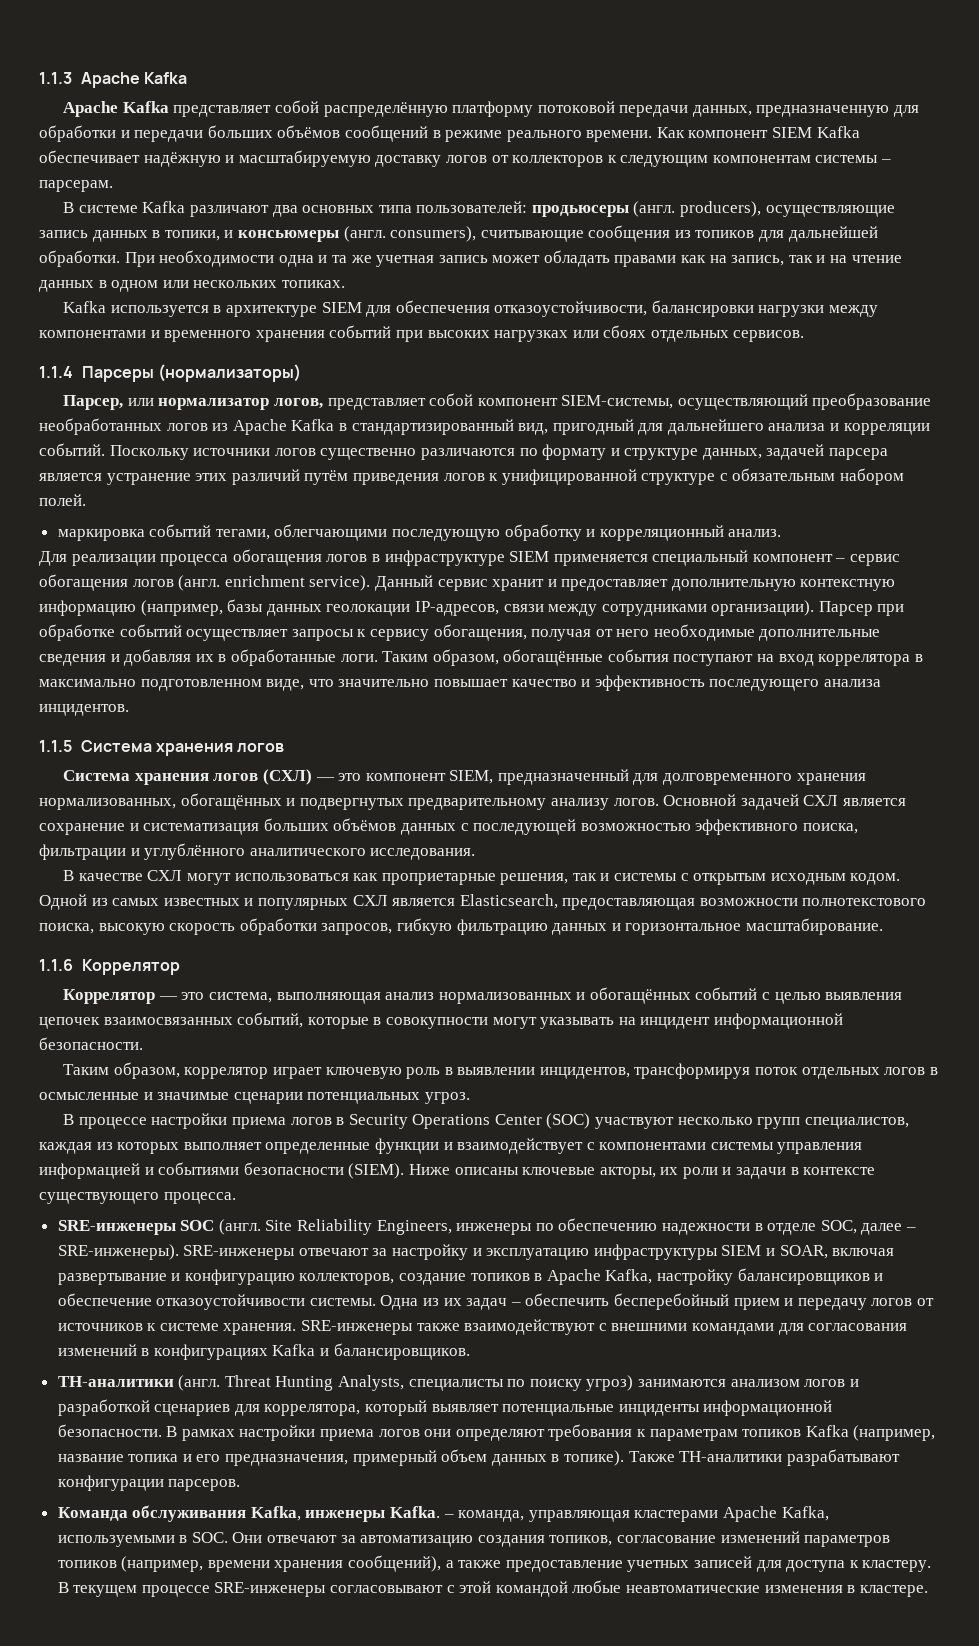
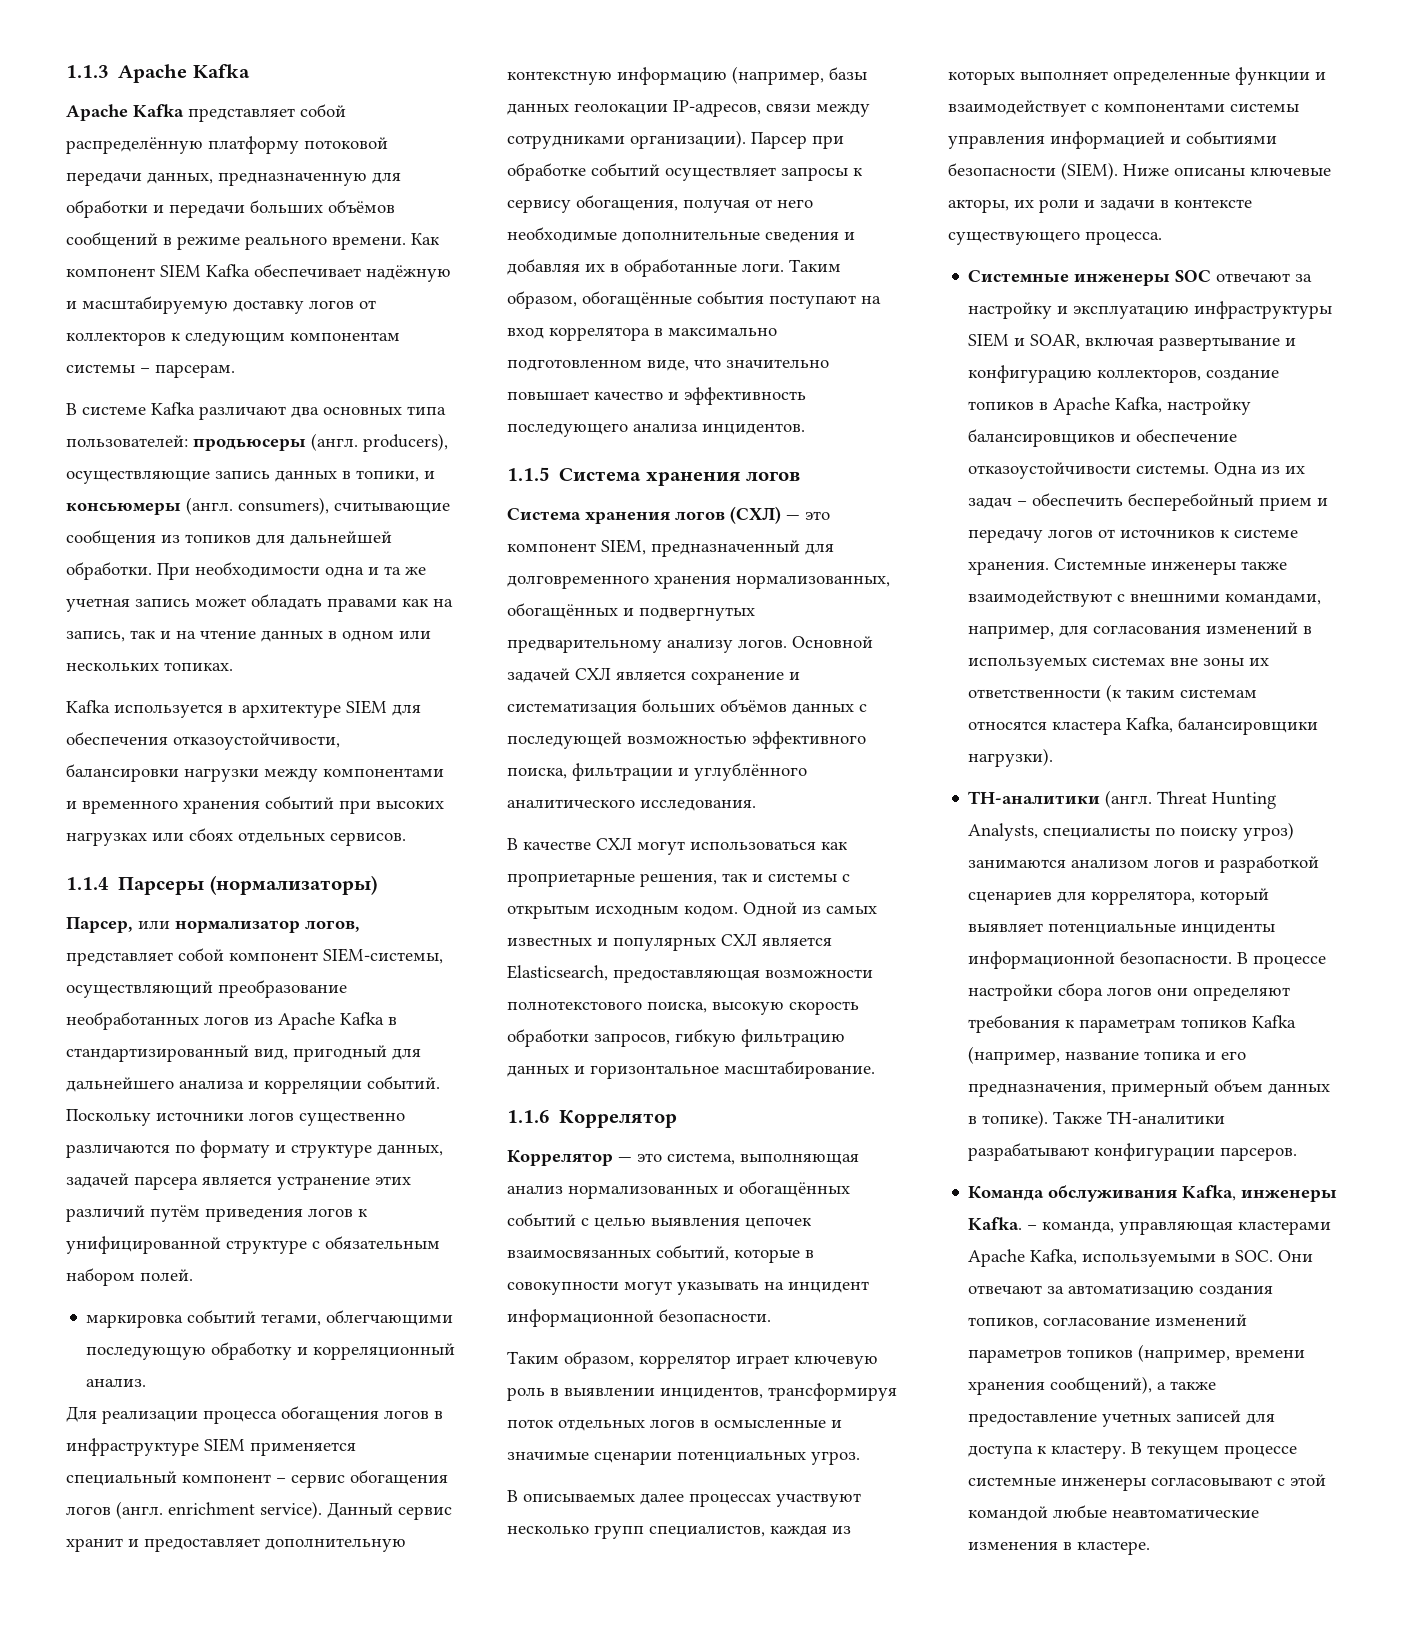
- В процессе настройки приема логов в Security Operations Center (SOC) участвуют несколько групп специалистов, каждая из которых выполняет определенные функции и взаимодействует с компонентами системы управления информацией и событиями безопасности (SIEM).
+ В описываемых далее процессах участвуют несколько групп специалистов, каждая из которых выполняет определенные функции и взаимодействует с компонентами системы управления информацией и событиями безопасности (SIEM).
- SRE-инженеры SOC (англ. Site Reliability Engineers, инженеры по обеспечению надежности в отделе SOC, далее – SRE-инженеры). SRE-инженеры отвечают за настройку и эксплуатацию инфраструктуры SIEM и SOAR, включая развертывание и конфигурацию коллекторов, создание топиков в Apache Kafka, настройку балансировщиков и обеспечение отказоустойчивости системы.
+ Системные инженеры SOC отвечают за настройку и эксплуатацию инфраструктуры SIEM и SOAR, включая развертывание и конфигурацию коллекторов, создание топиков в Apache Kafka, настройку балансировщиков и обеспечение отказоустойчивости системы.
- SRE-инженеры также взаимодействуют с внешними командами для согласования изменений в конфигурациях Kafka и балансировщиков.
+ Системные инженеры также взаимодействуют с внешними командами, например, для согласования изменений в используемых системах вне зоны их ответственности (к таким системам относятся кластера Kafka, балансировщики нагрузки).
- В рамках настройки приема логов они определяют требования к параметрам топиков Kafka (например, название топика и его предназначения, примерный объем данных в топике).
+ В процессе настройки сбора логов они определяют требования к параметрам топиков Kafka (например, название топика и его предназначения, примерный объем данных в топике).
- В текущем процессе SRE-инженеры согласовывают с этой командой любые неавтоматические изменения в кластере.
+ В текущем процессе системные инженеры согласовывают с этой командой любые неавтоматические изменения в кластере.

